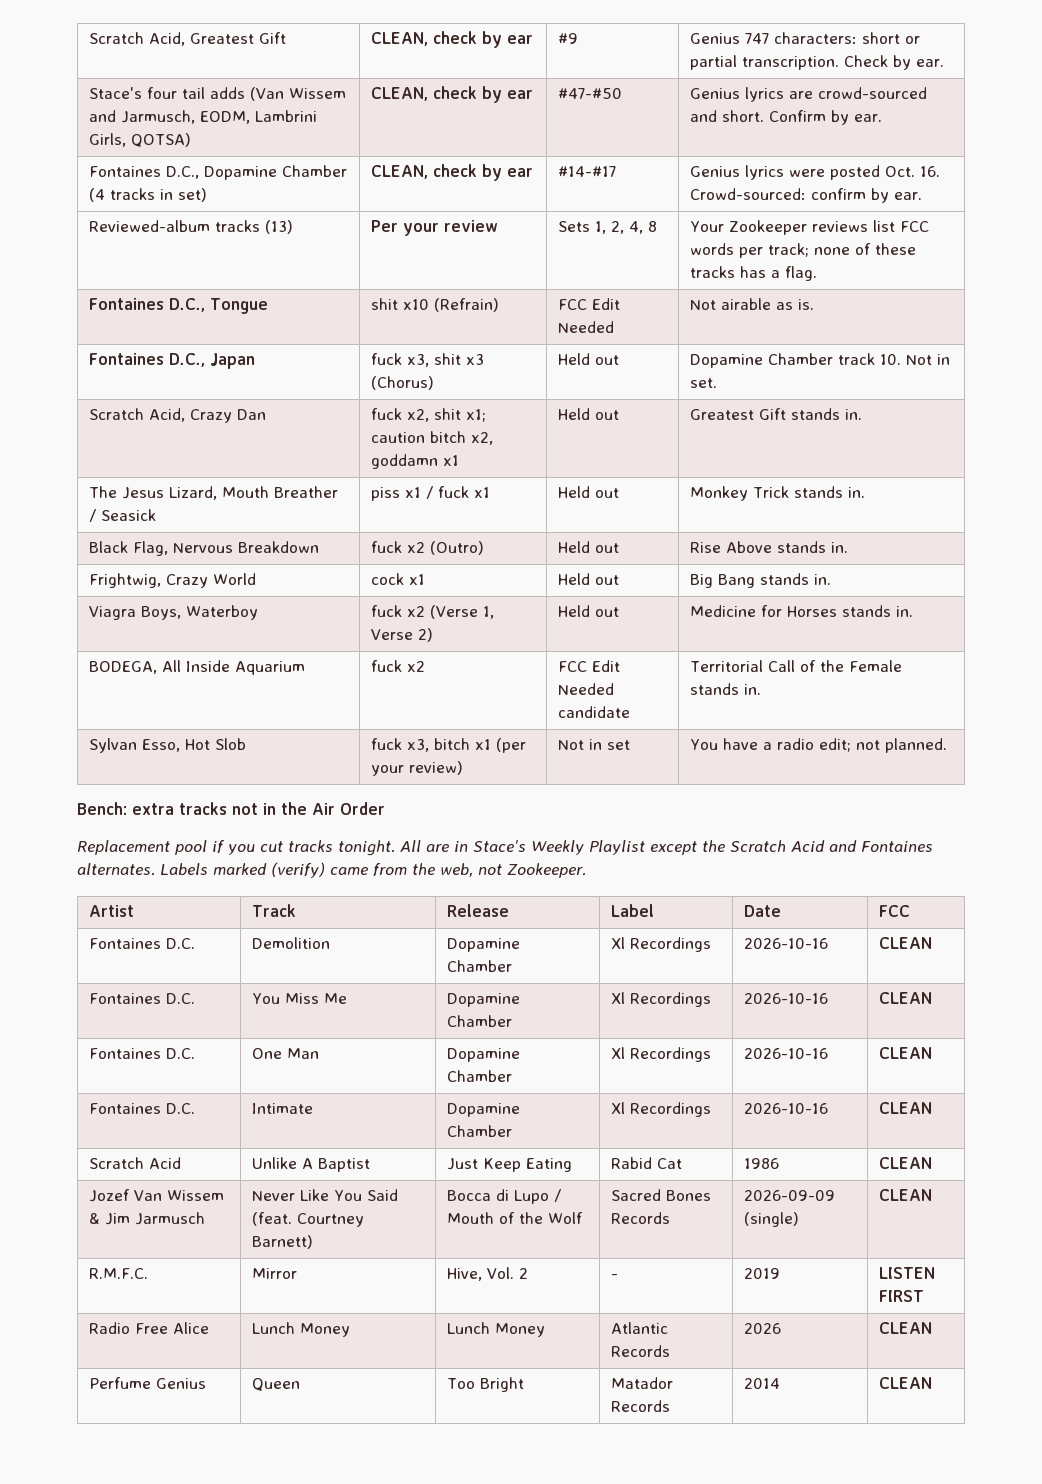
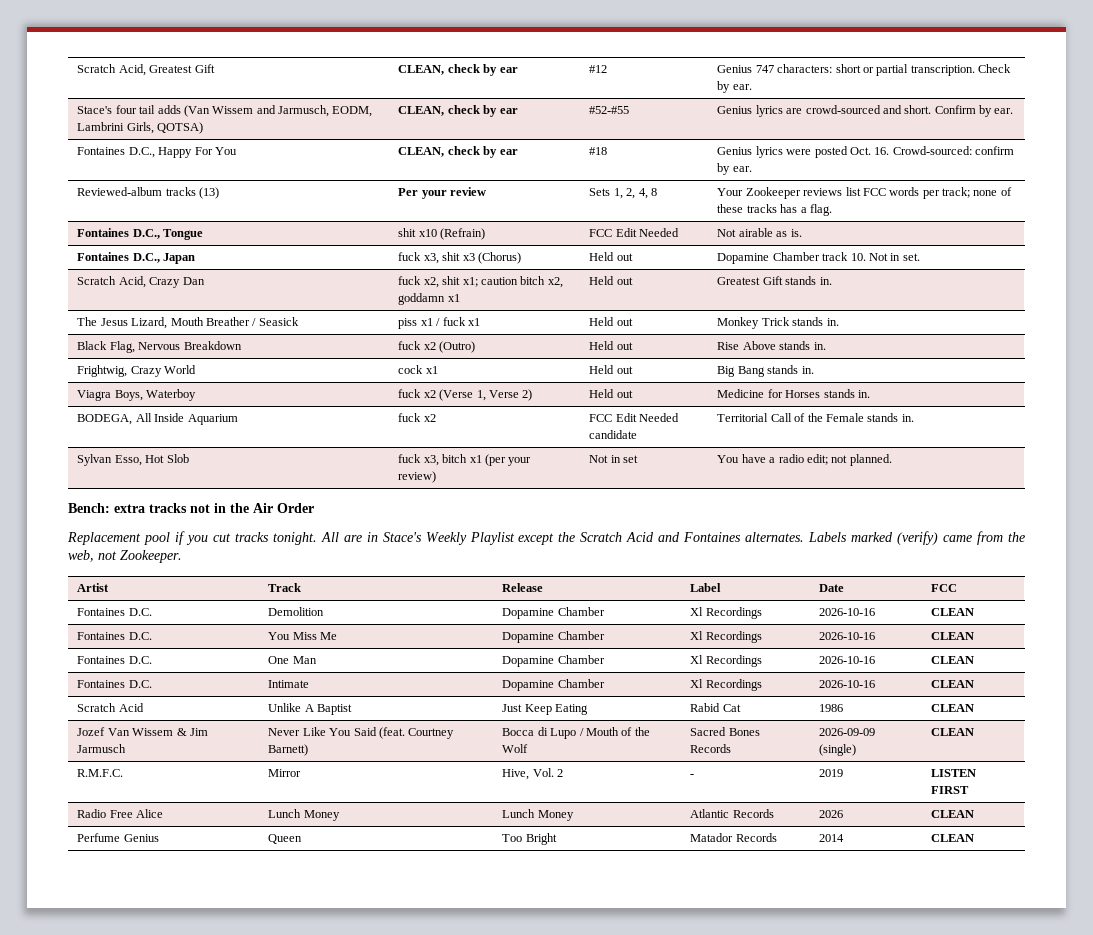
- Scratch Acid, Greatest Gift | CLEAN, check by ear | #9 | Genius 747 characters: short or partial transcription. Check by ear.
+ Scratch Acid, Greatest Gift | CLEAN, check by ear | #12 | Genius 747 characters: short or partial transcription. Check by ear.
- Stace's four tail adds (Van Wissem and Jarmusch, EODM, Lambrini Girls, QOTSA) | CLEAN, check by ear | #47-#50 | Genius lyrics are crowd-sourced and short. Confirm by ear.
+ Stace's four tail adds (Van Wissem and Jarmusch, EODM, Lambrini Girls, QOTSA) | CLEAN, check by ear | #52-#55 | Genius lyrics are crowd-sourced and short. Confirm by ear.
- Fontaines D.C., Dopamine Chamber (4 tracks in set) | CLEAN, check by ear | #14-#17 | Genius lyrics were posted Oct. 16. Crowd-sourced: confirm by ear.
+ Fontaines D.C., Happy For You | CLEAN, check by ear | #18 | Genius lyrics were posted Oct. 16. Crowd-sourced: confirm by ear.

